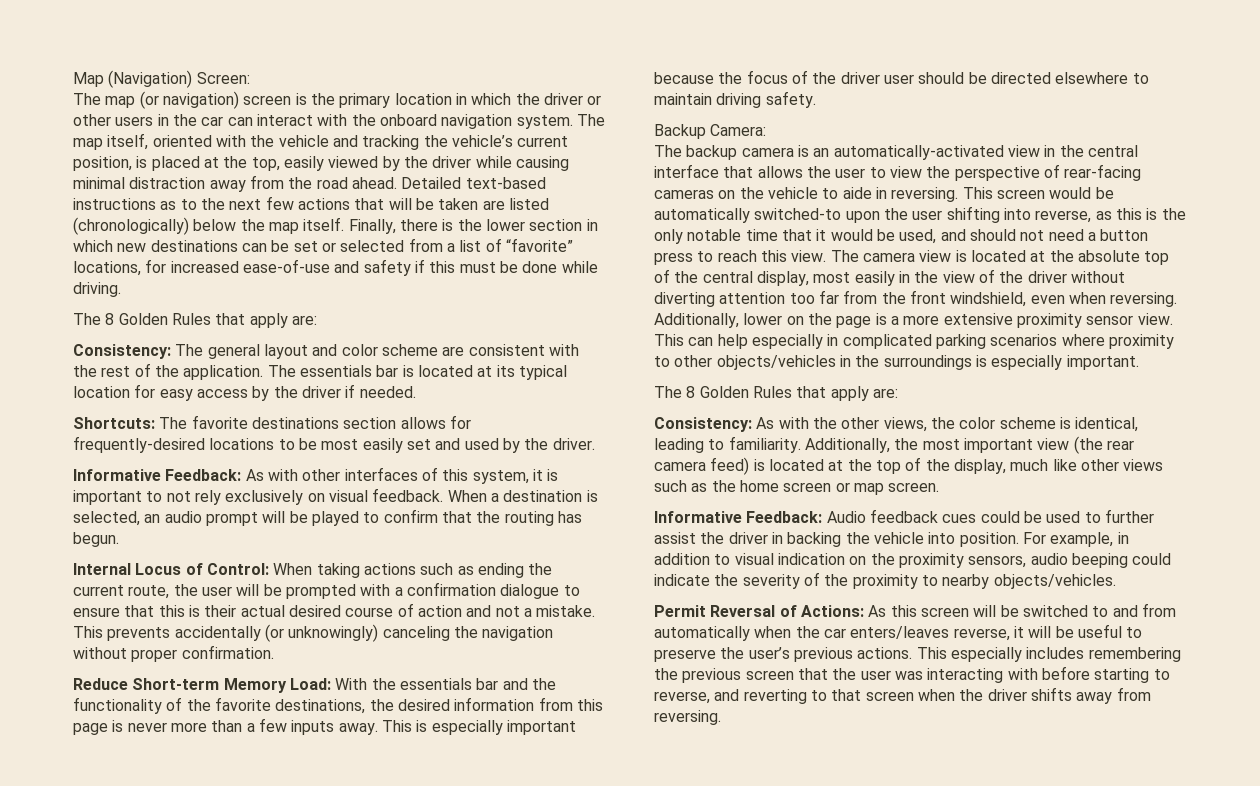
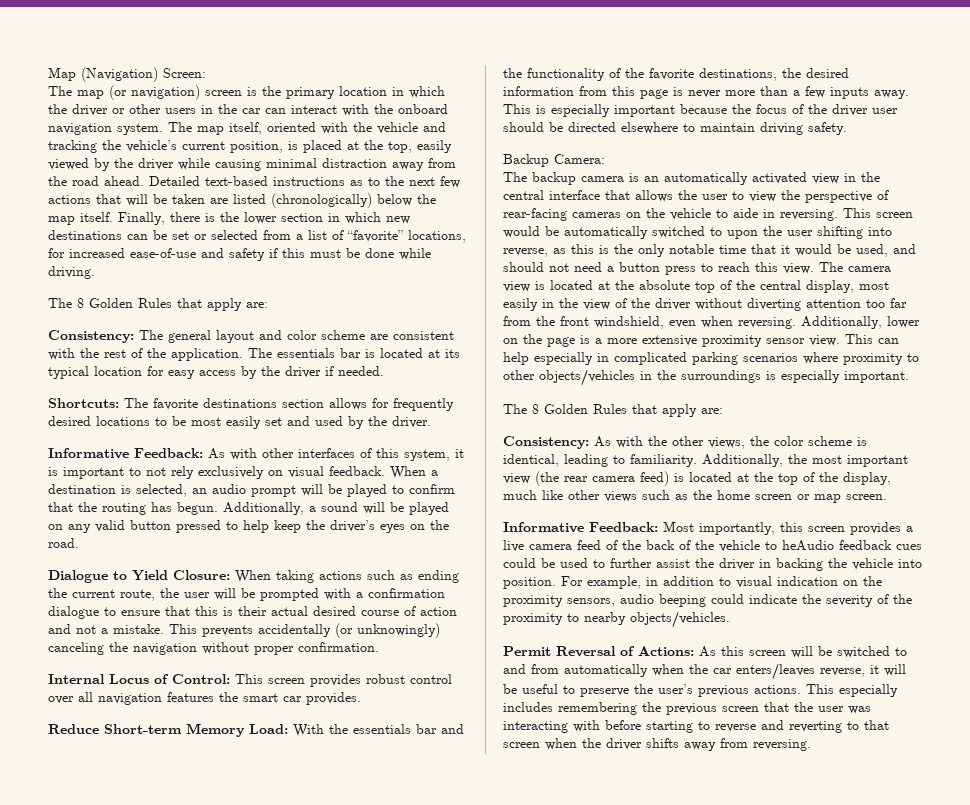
- Shortcuts: The favorite destinations section allows for frequently-desired locations to be most easily set and used by the driver.
+ Shortcuts: The favorite destinations section allows for frequently desired locations to be most easily set and used by the driver.
- When a destination is selected, an audio prompt will be played to confirm that the routing has begun.
- Internal Locus of Control: When taking actions such as ending the current route, the user will be prompted with a confirmation dialogue to ensure that this is their actual desired course of action and not a mistake.
+ When a destination is selected, an audio prompt will be played to confirm that the routing has begun. Additionally, a sound will be played on any valid button pressed to help keep the driver’s eyes on the road.
+ Dialogue to Yield Closure: When taking actions such as ending the current route, the user will be prompted with a confirmation dialogue to ensure that this is their actual desired course of action and not a mistake.
+ Internal Locus of Control: This screen provides robust control over all navigation features the smart car provides.
- The backup camera is an automatically-activated view in the central interface that allows the user to view the perspective of rear-facing cameras on the vehicle to aide in reversing.
+ The backup camera is an automatically activated view in the central interface that allows the user to view the perspective of rear-facing cameras on the vehicle to aide in reversing.
- This screen would be automatically switched-to upon the user shifting into reverse, as this is the only notable time that it would be used, and should not need a button press to reach this view.
+ This screen would be automatically switched to upon the user shifting into reverse, as this is the only notable time that it would be used, and should not need a button press to reach this view.
- Informative Feedback: Audio feedback cues could be used to further assist the driver in backing the vehicle into position.
+ Informative Feedback: Most importantly, this screen provides a live camera feed of the back of the vehicle to heAudio feedback cues could be used to further assist the driver in backing the vehicle into position.
- This especially includes remembering the previous screen that the user was interacting with before starting to reverse, and reverting to that screen when the driver shifts away from reversing.
+ This especially includes remembering the previous screen that the user was interacting with before starting to reverse and reverting to that screen when the driver shifts away from reversing.

